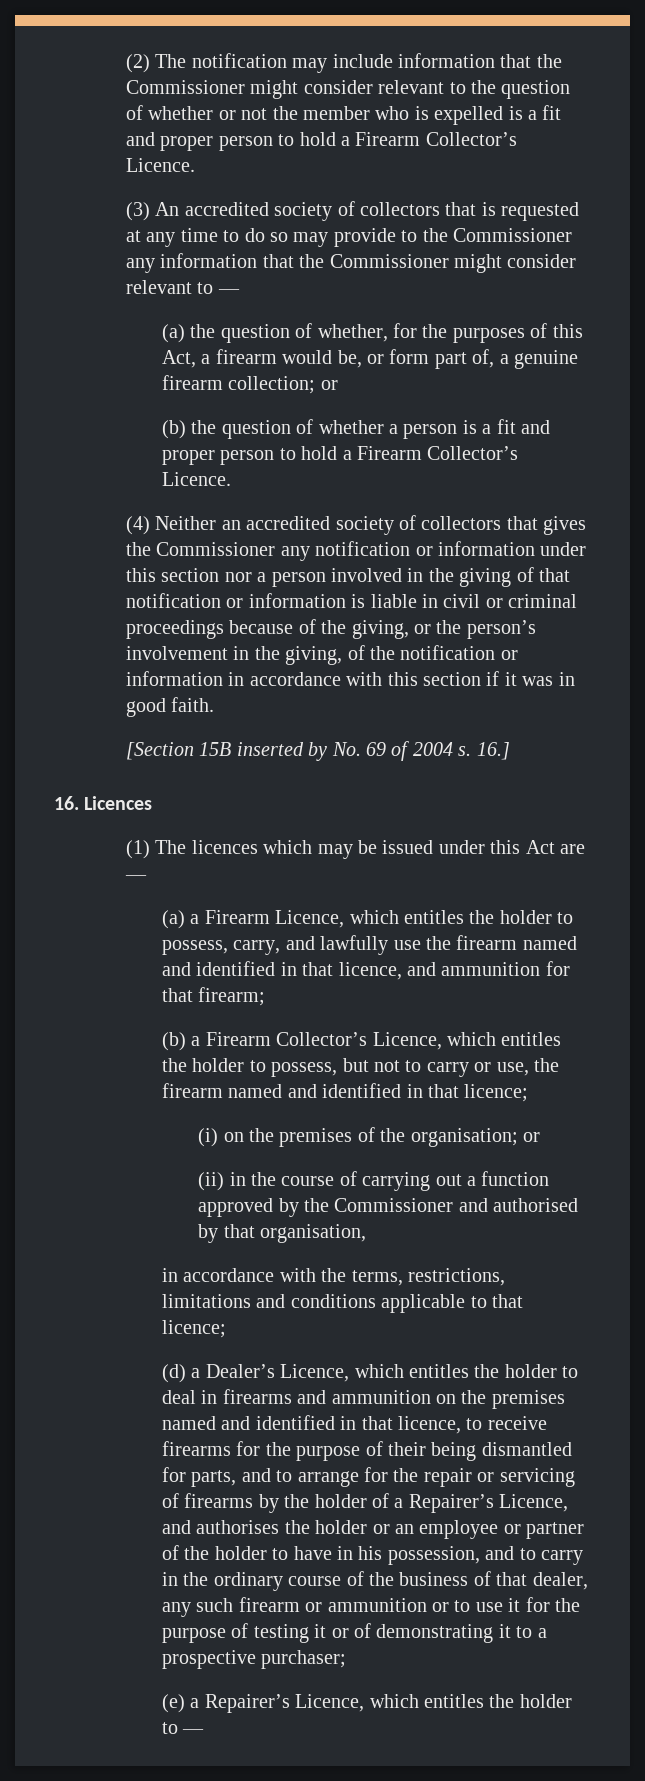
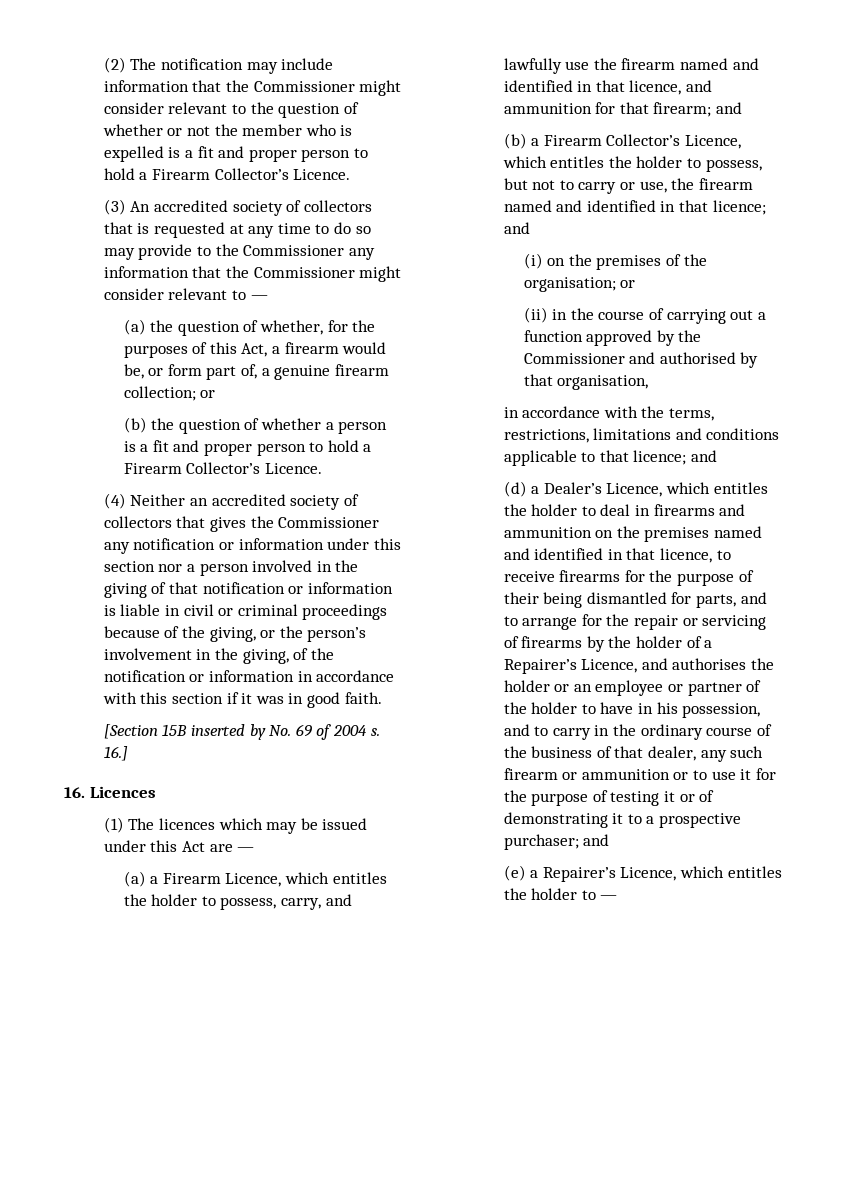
- (a) a Firearm Licence, which entitles the holder to possess, carry, and lawfully use the firearm named and identified in that licence, and ammunition for that firearm;
+ (a) a Firearm Licence, which entitles the holder to possess, carry, and lawfully use the firearm named and identified in that licence, and ammunition for that firearm; and
- (b) a Firearm Collector’s Licence, which entitles the holder to possess, but not to carry or use, the firearm named and identified in that licence;
+ (b) a Firearm Collector’s Licence, which entitles the holder to possess, but not to carry or use, the firearm named and identified in that licence; and
- in accordance with the terms, restrictions, limitations and conditions applicable to that licence;
+ in accordance with the terms, restrictions, limitations and conditions applicable to that licence; and
- (d) a Dealer’s Licence, which entitles the holder to deal in firearms and ammunition on the premises named and identified in that licence, to receive firearms for the purpose of their being dismantled for parts, and to arrange for the repair or servicing of firearms by the holder of a Repairer’s Licence, and authorises the holder or an employee or partner of the holder to have in his possession, and to carry in the ordinary course of the business of that dealer, any such firearm or ammunition or to use it for the purpose of testing it or of demonstrating it to a prospective purchaser;
+ (d) a Dealer’s Licence, which entitles the holder to deal in firearms and ammunition on the premises named and identified in that licence, to receive firearms for the purpose of their being dismantled for parts, and to arrange for the repair or servicing of firearms by the holder of a Repairer’s Licence, and authorises the holder or an employee or partner of the holder to have in his possession, and to carry in the ordinary course of the business of that dealer, any such firearm or ammunition or to use it for the purpose of testing it or of demonstrating it to a prospective purchaser; and

